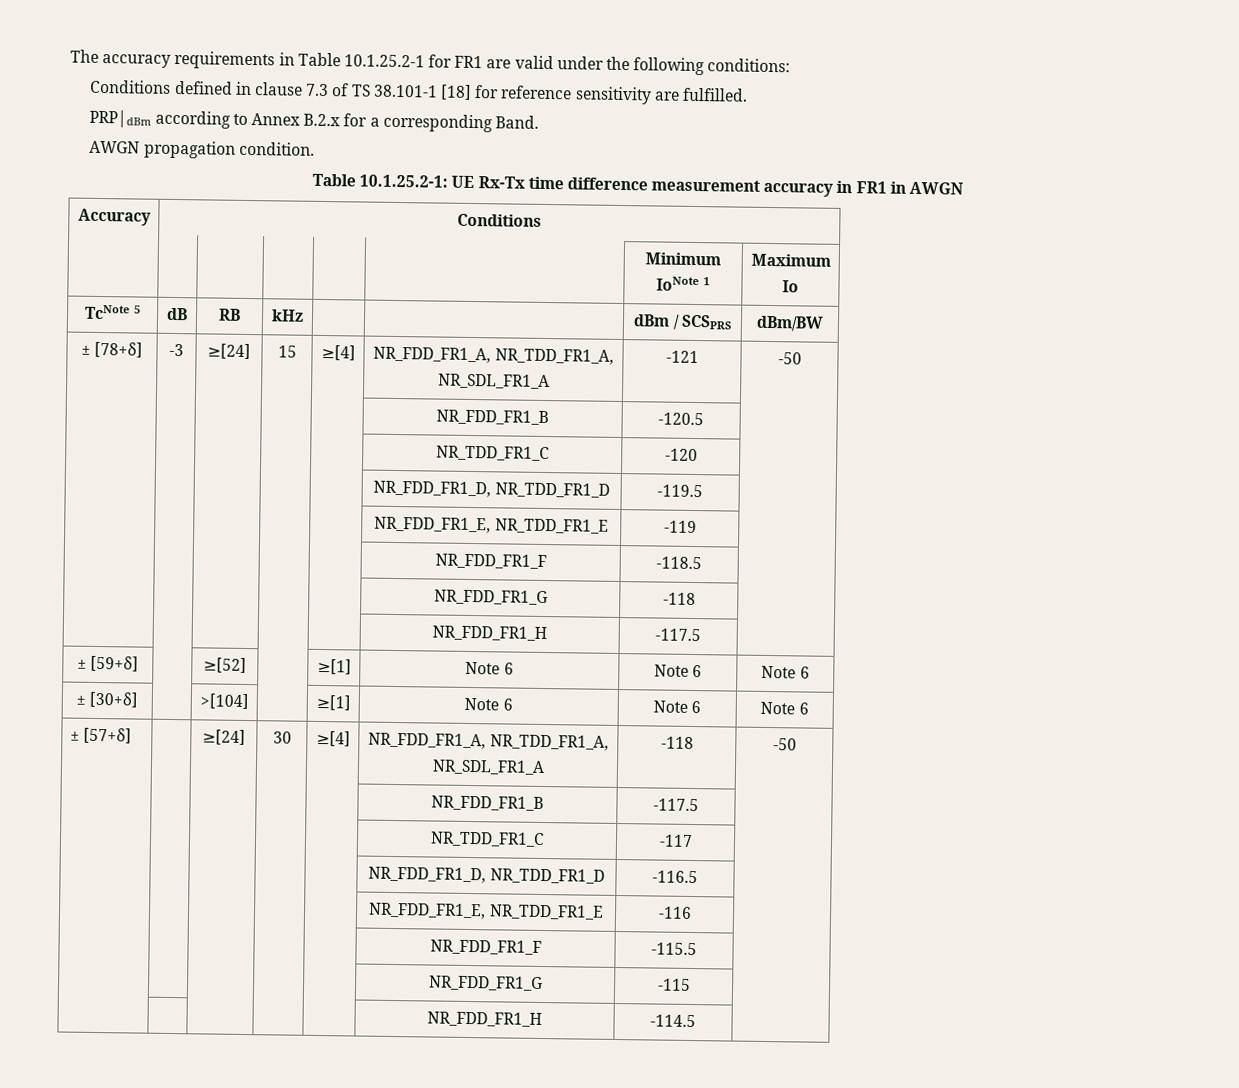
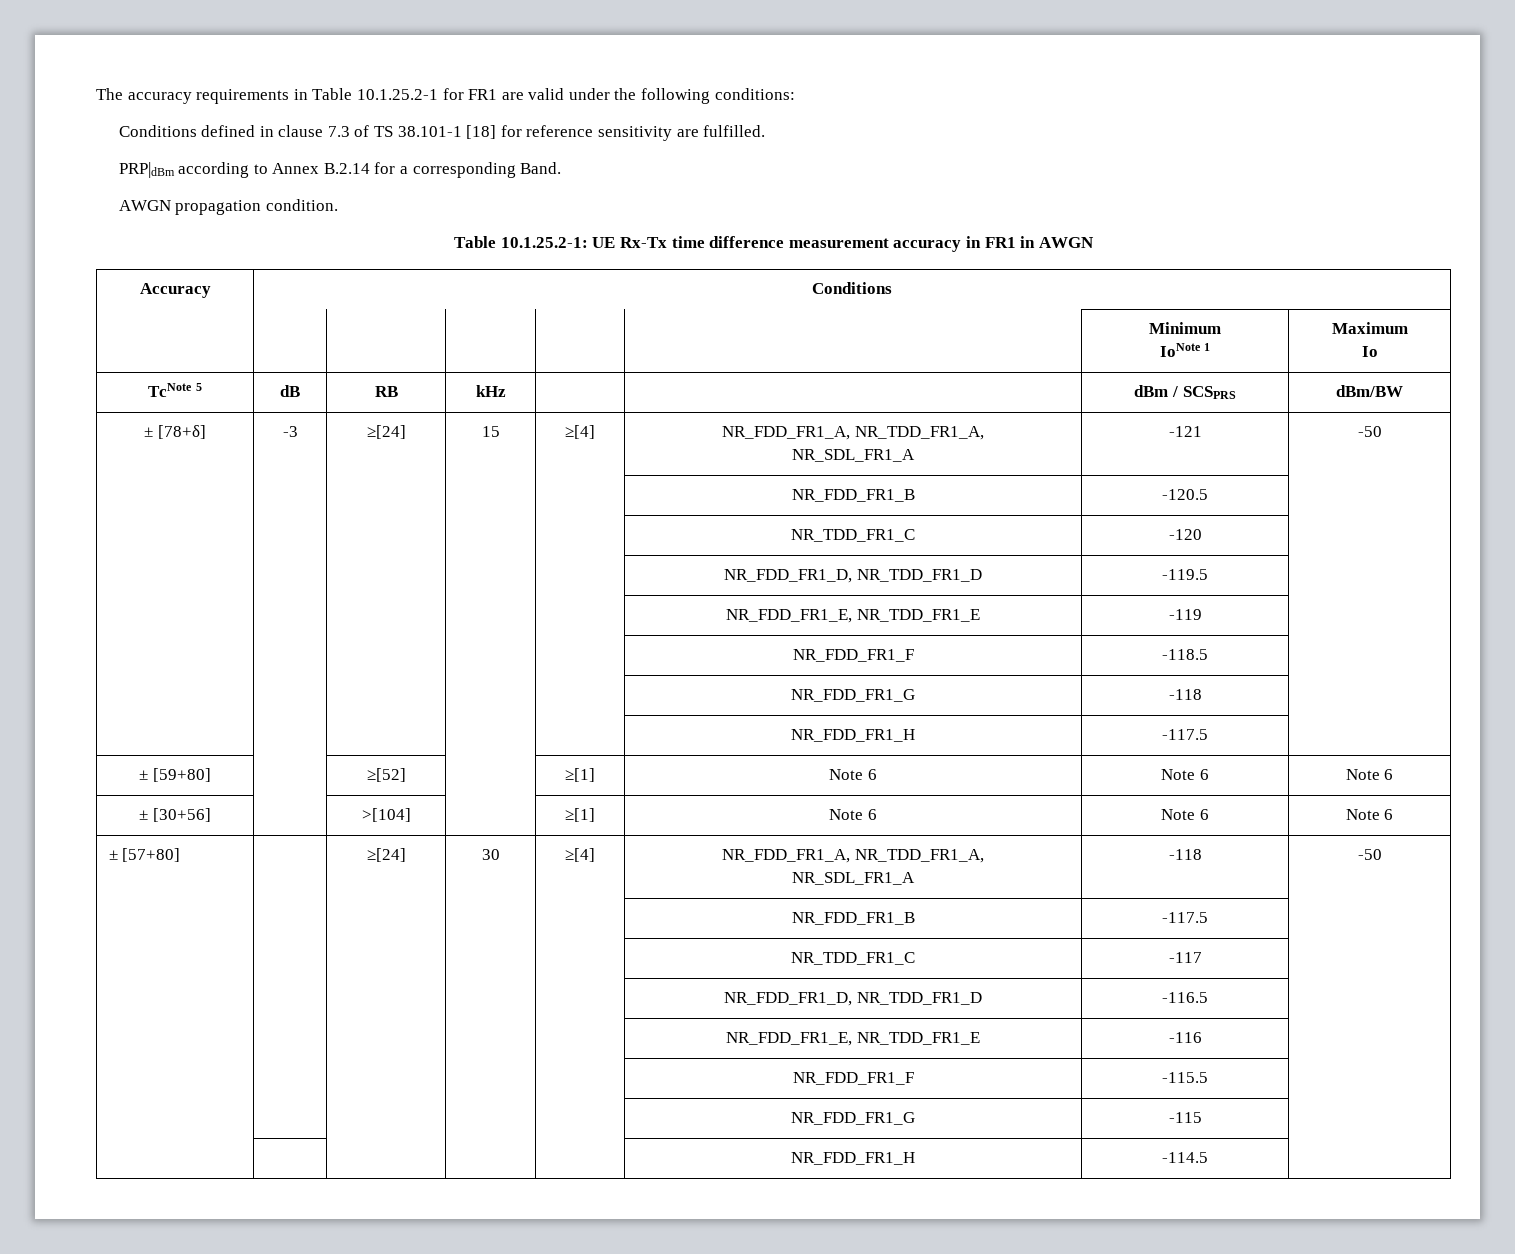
- PRP|dBm according to Annex B.2.x for a corresponding Band.
+ PRP|dBm according to Annex B.2.14 for a corresponding Band.
- ± [59+δ] | | ≥[52] | | ≥[1] | Note 6 | Note 6 | Note 6
+ ± [59+80] | | ≥[52] | | ≥[1] | Note 6 | Note 6 | Note 6
- ± [30+δ] | | >[104] | | ≥[1] | Note 6 | Note 6 | Note 6
+ ± [30+56] | | >[104] | | ≥[1] | Note 6 | Note 6 | Note 6
- ± [57+δ] | | ≥[24] | 30 | ≥[4] | NR_FDD_FR1_A, NR_TDD_FR1_A,
+ ± [57+80] | | ≥[24] | 30 | ≥[4] | NR_FDD_FR1_A, NR_TDD_FR1_A,

